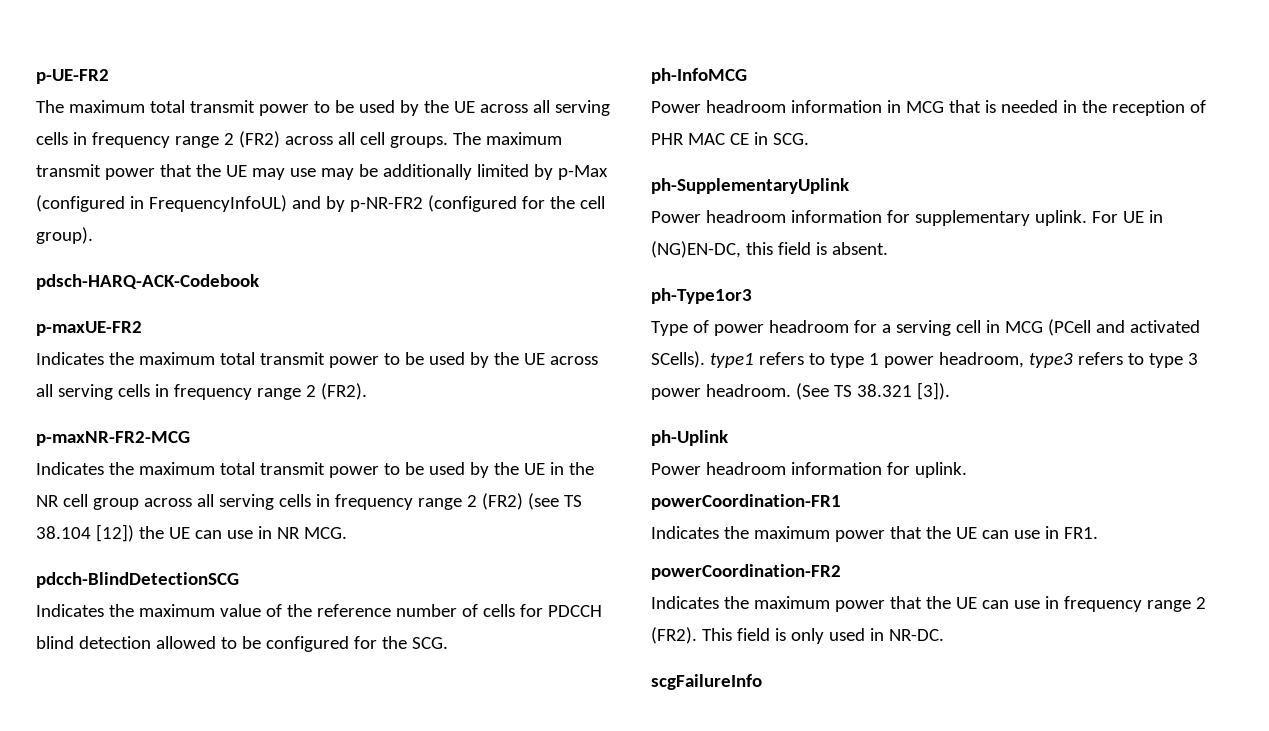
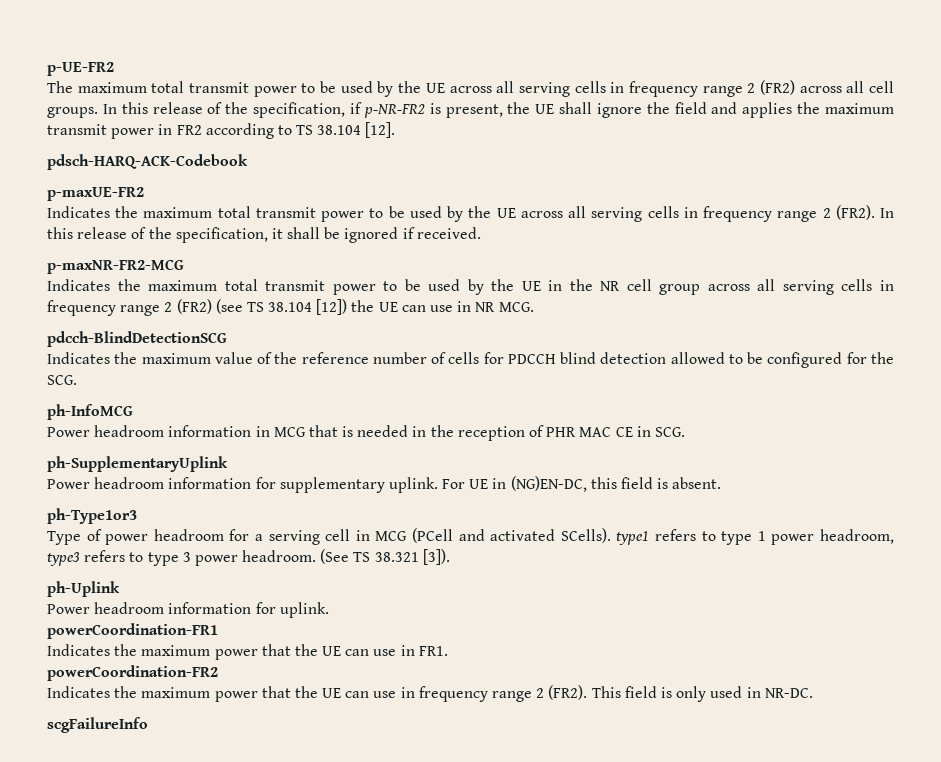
- The maximum transmit power that the UE may use may be additionally limited by p-Max (configured in FrequencyInfoUL) and by p-NR-FR2 (configured for the cell group).
+ In this release of the specification, if p-NR-FR2 is present, the UE shall ignore the field and applies the maximum transmit power in FR2 according to TS 38.104 [12].
+ In this release of the specification, it shall be ignored if received.

